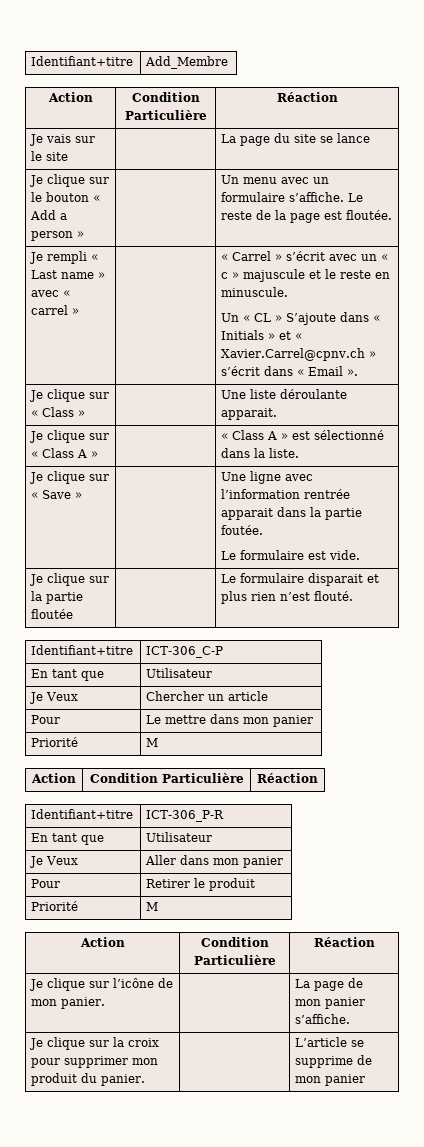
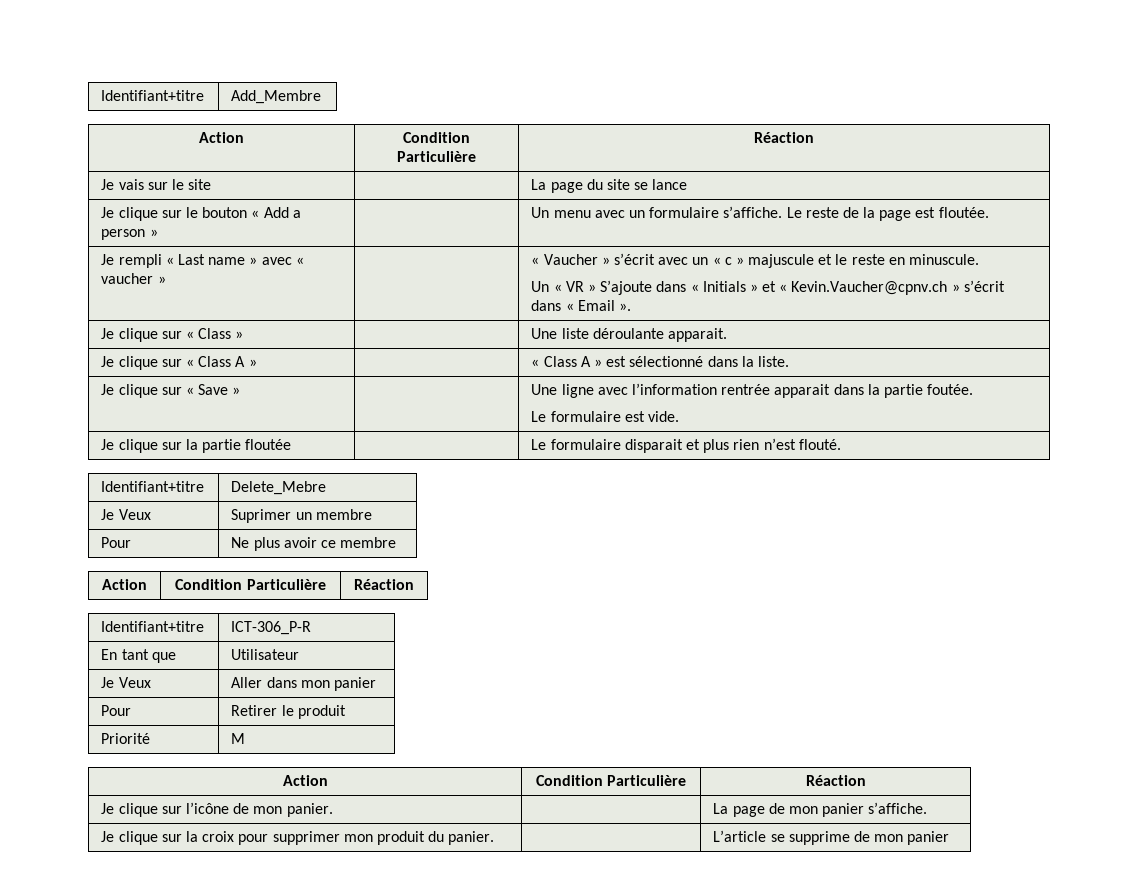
- Je rempli « Last name » avec « carrel » | | « Carrel » s’écrit avec un « c » majuscule et le reste en minuscule.
+ Je rempli « Last name » avec « vaucher » | | « Vaucher » s’écrit avec un « c » majuscule et le reste en minuscule.
- Un « CL » S’ajoute dans « Initials » et « Xavier.Carrel@cpnv.ch » s’écrit dans « Email ».
+ Un « VR » S’ajoute dans « Initials » et « Kevin.Vaucher@cpnv.ch » s’écrit dans « Email ».
- Identifiant+titre | ICT-306_C-P
- En tant que | Utilisateur
- Je Veux | Chercher un article
- Pour | Le mettre dans mon panier
- Priorité | M
+ Identifiant+titre | Delete_Mebre
+ Je Veux | Suprimer un membre
+ Pour | Ne plus avoir ce membre

